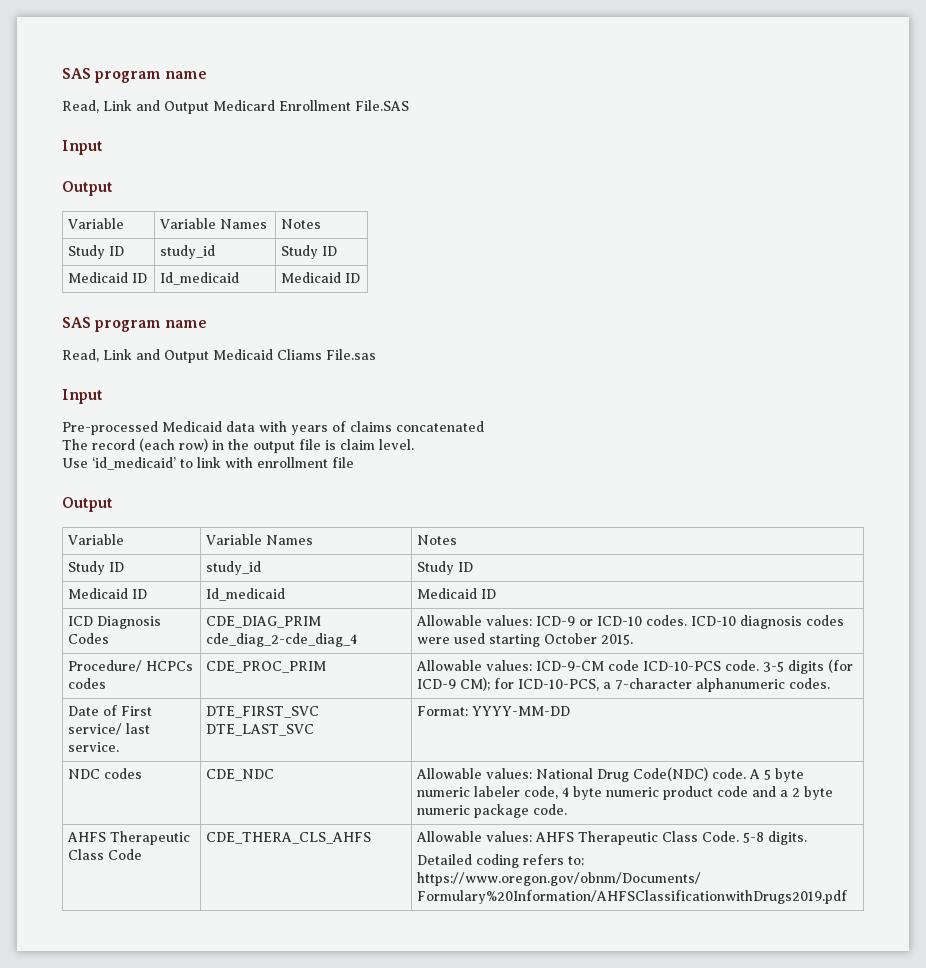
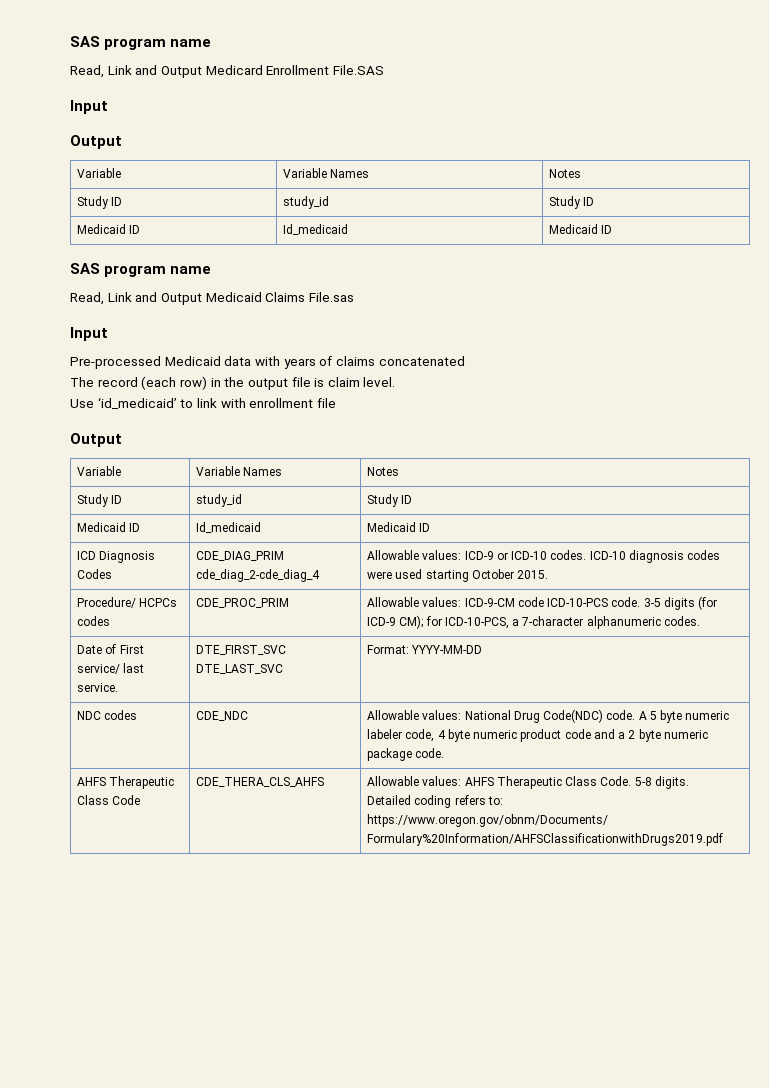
- Read, Link and Output Medicaid Cliams File.sas
+ Read, Link and Output Medicaid Claims File.sas

